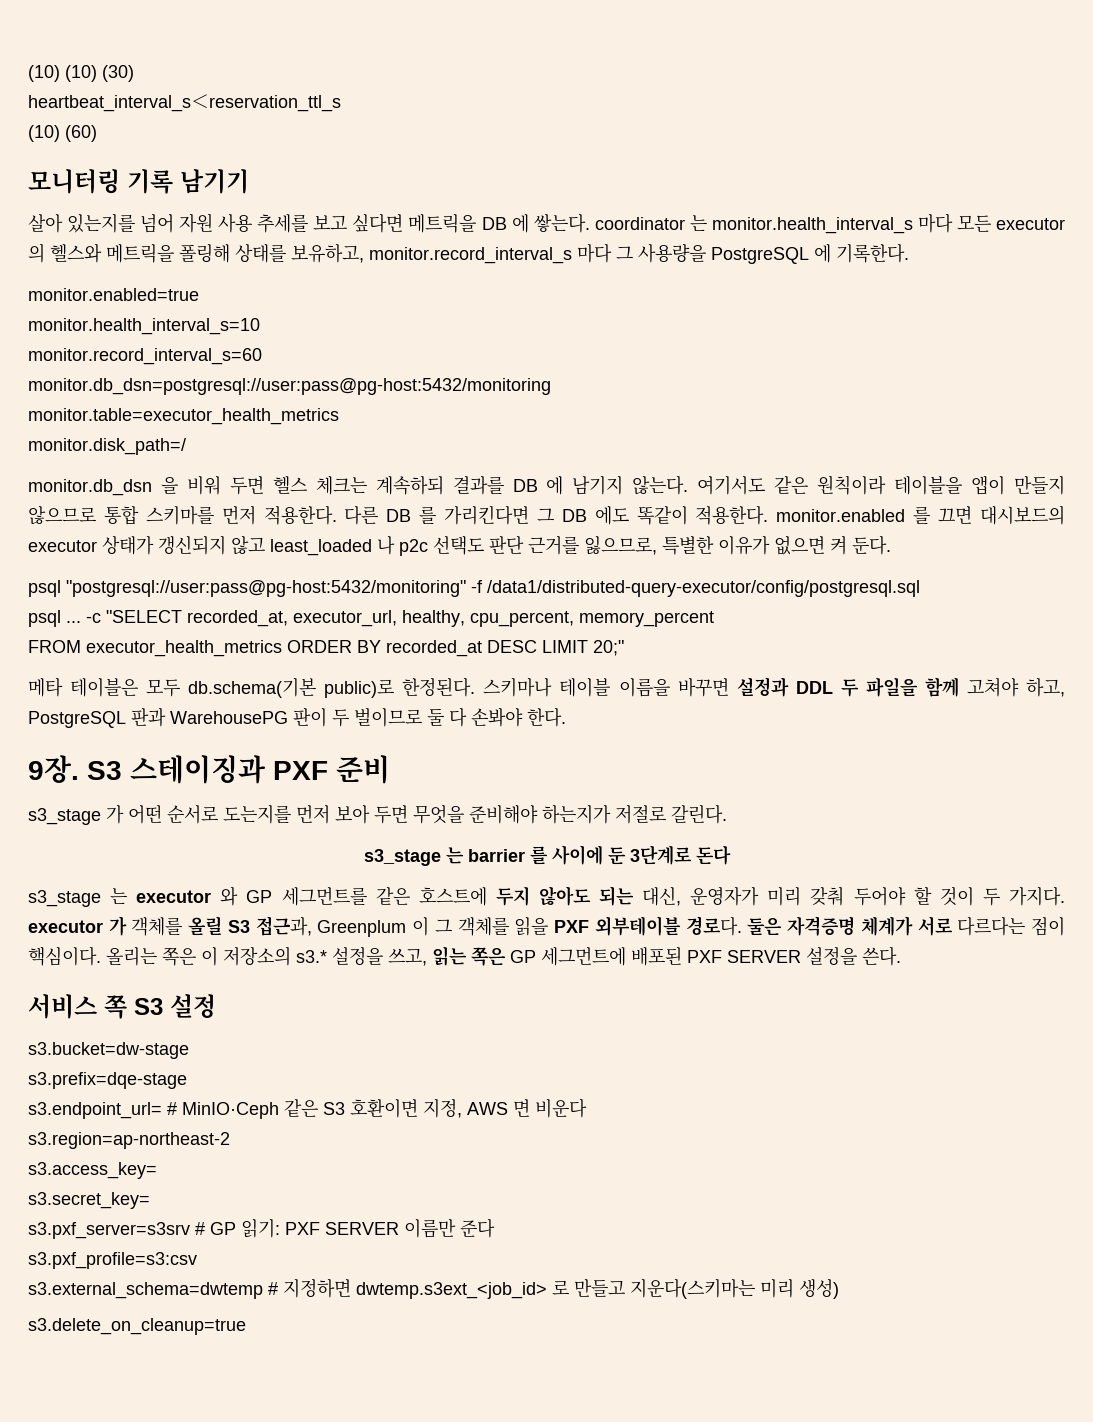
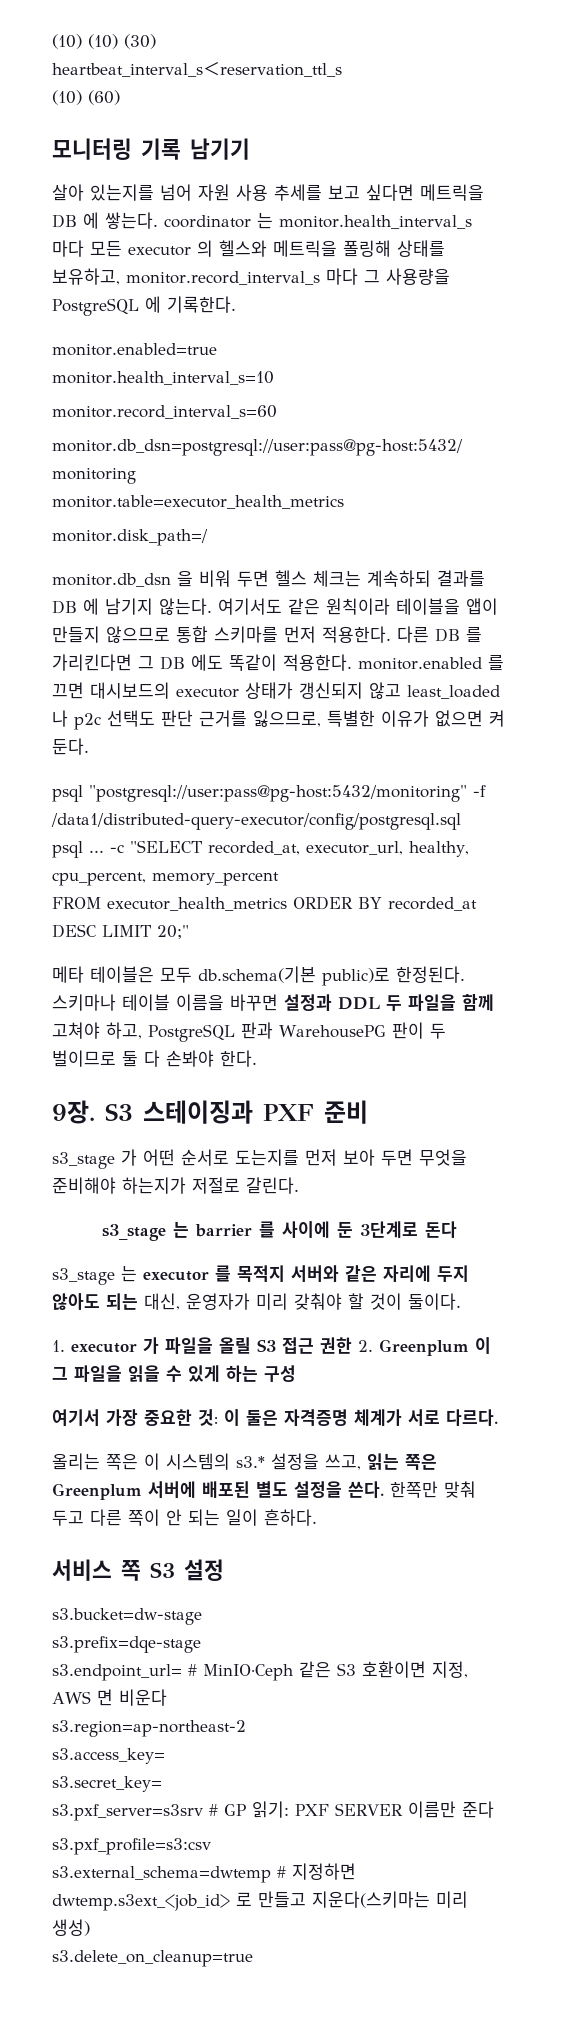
- s3_stage 는 executor 와 GP 세그먼트를 같은 호스트에 두지 않아도 되는 대신, 운영자가 미리 갖춰 두어야 할 것이 두 가지다. executor 가 객체를 올릴 S3 접근과, Greenplum 이 그 객체를 읽을 PXF 외부테이블 경로다. 둘은 자격증명 체계가 서로 다르다는 점이 핵심이다. 올리는 쪽은 이 저장소의 s3.* 설정을 쓰고, 읽는 쪽은 GP 세그먼트에 배포된 PXF SERVER 설정을 쓴다.
+ s3_stage 는 executor 를 목적지 서버와 같은 자리에 두지 않아도 되는 대신, 운영자가 미리 갖춰야 할 것이 둘이다.
+ 1. executor 가 파일을 올릴 S3 접근 권한 2. Greenplum 이 그 파일을 읽을 수 있게 하는 구성
+ 여기서 가장 중요한 것: 이 둘은 자격증명 체계가 서로 다르다.
+ 올리는 쪽은 이 시스템의 s3.* 설정을 쓰고, 읽는 쪽은 Greenplum 서버에 배포된 별도 설정을 쓴다. 한쪽만 맞춰 두고 다른 쪽이 안 되는 일이 흔하다.

